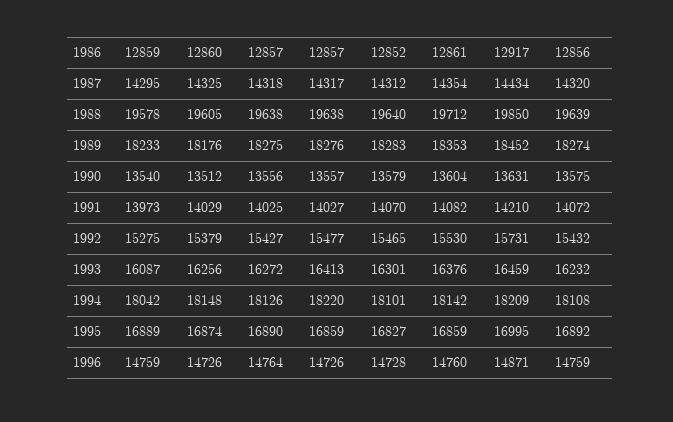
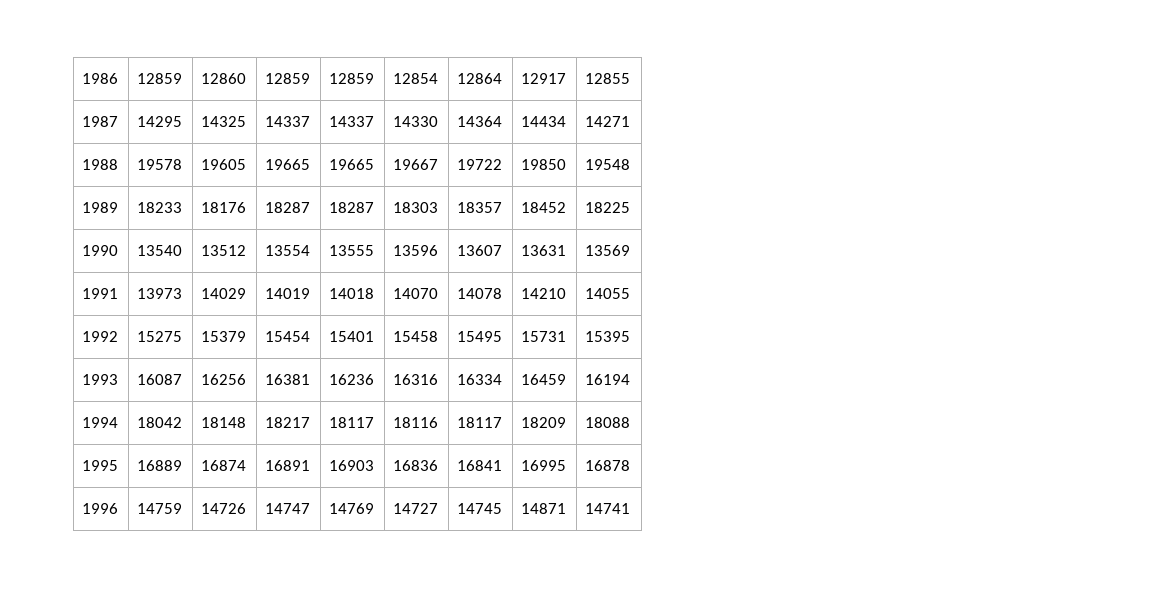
- 1986 | 12859 | 12860 | 12857 | 12857 | 12852 | 12861 | 12917 | 12856
+ 1986 | 12859 | 12860 | 12859 | 12859 | 12854 | 12864 | 12917 | 12855
- 1987 | 14295 | 14325 | 14318 | 14317 | 14312 | 14354 | 14434 | 14320
+ 1987 | 14295 | 14325 | 14337 | 14337 | 14330 | 14364 | 14434 | 14271
- 1988 | 19578 | 19605 | 19638 | 19638 | 19640 | 19712 | 19850 | 19639
+ 1988 | 19578 | 19605 | 19665 | 19665 | 19667 | 19722 | 19850 | 19548
- 1989 | 18233 | 18176 | 18275 | 18276 | 18283 | 18353 | 18452 | 18274
+ 1989 | 18233 | 18176 | 18287 | 18287 | 18303 | 18357 | 18452 | 18225
- 1990 | 13540 | 13512 | 13556 | 13557 | 13579 | 13604 | 13631 | 13575
+ 1990 | 13540 | 13512 | 13554 | 13555 | 13596 | 13607 | 13631 | 13569
- 1991 | 13973 | 14029 | 14025 | 14027 | 14070 | 14082 | 14210 | 14072
+ 1991 | 13973 | 14029 | 14019 | 14018 | 14070 | 14078 | 14210 | 14055
- 1992 | 15275 | 15379 | 15427 | 15477 | 15465 | 15530 | 15731 | 15432
+ 1992 | 15275 | 15379 | 15454 | 15401 | 15458 | 15495 | 15731 | 15395
- 1993 | 16087 | 16256 | 16272 | 16413 | 16301 | 16376 | 16459 | 16232
+ 1993 | 16087 | 16256 | 16381 | 16236 | 16316 | 16334 | 16459 | 16194
- 1994 | 18042 | 18148 | 18126 | 18220 | 18101 | 18142 | 18209 | 18108
+ 1994 | 18042 | 18148 | 18217 | 18117 | 18116 | 18117 | 18209 | 18088
- 1995 | 16889 | 16874 | 16890 | 16859 | 16827 | 16859 | 16995 | 16892
+ 1995 | 16889 | 16874 | 16891 | 16903 | 16836 | 16841 | 16995 | 16878
- 1996 | 14759 | 14726 | 14764 | 14726 | 14728 | 14760 | 14871 | 14759
+ 1996 | 14759 | 14726 | 14747 | 14769 | 14727 | 14745 | 14871 | 14741

